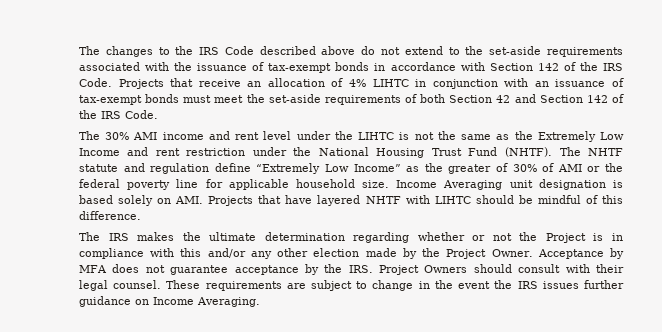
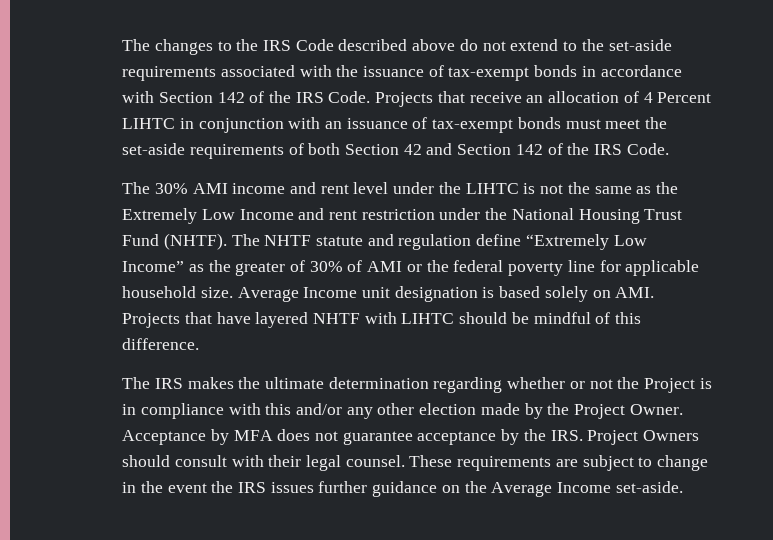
- Projects that receive an allocation of 4% LIHTC in conjunction with an issuance of tax-exempt bonds must meet the set-aside requirements of both Section 42 and Section 142 of the IRS Code.
+ Projects that receive an allocation of 4 Percent LIHTC in conjunction with an issuance of tax-exempt bonds must meet the set-aside requirements of both Section 42 and Section 142 of the IRS Code.
- Income Averaging unit designation is based solely on AMI. Projects that have layered NHTF with LIHTC should be mindful of this difference.
+ Average Income unit designation is based solely on AMI. Projects that have layered NHTF with LIHTC should be mindful of this difference.
- These requirements are subject to change in the event the IRS issues further guidance on Income Averaging.
+ These requirements are subject to change in the event the IRS issues further guidance on the Average Income set-aside.

